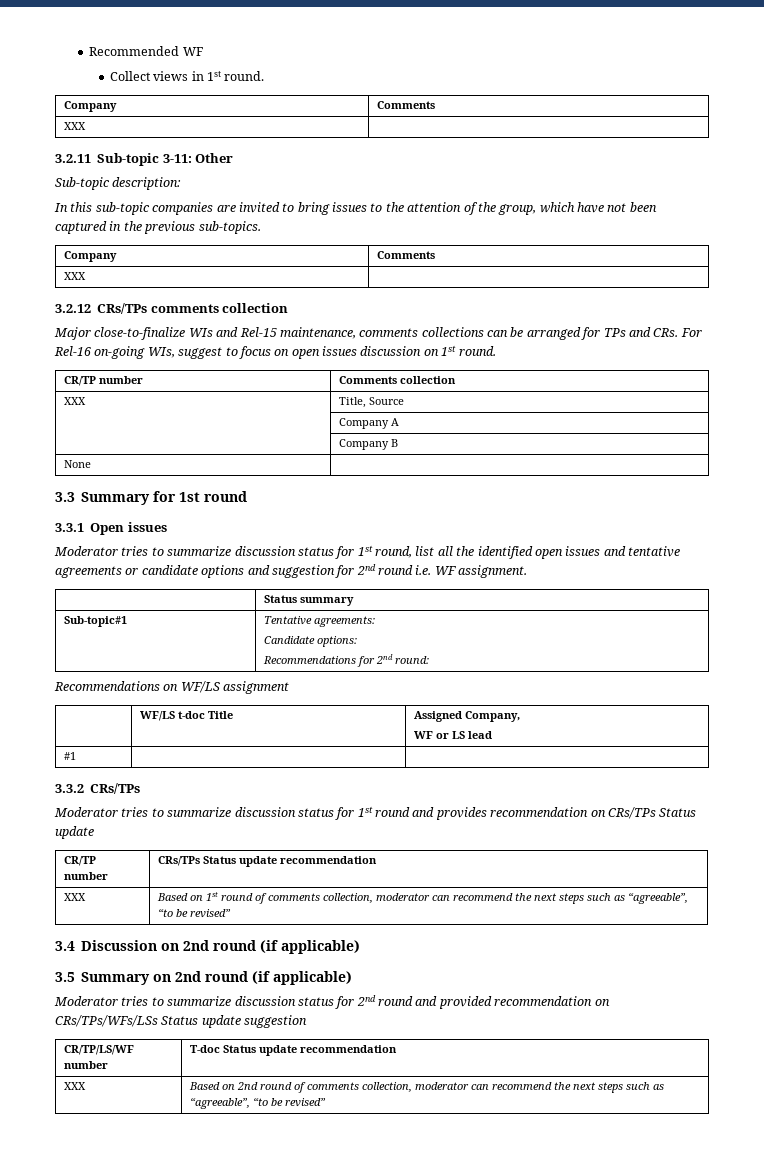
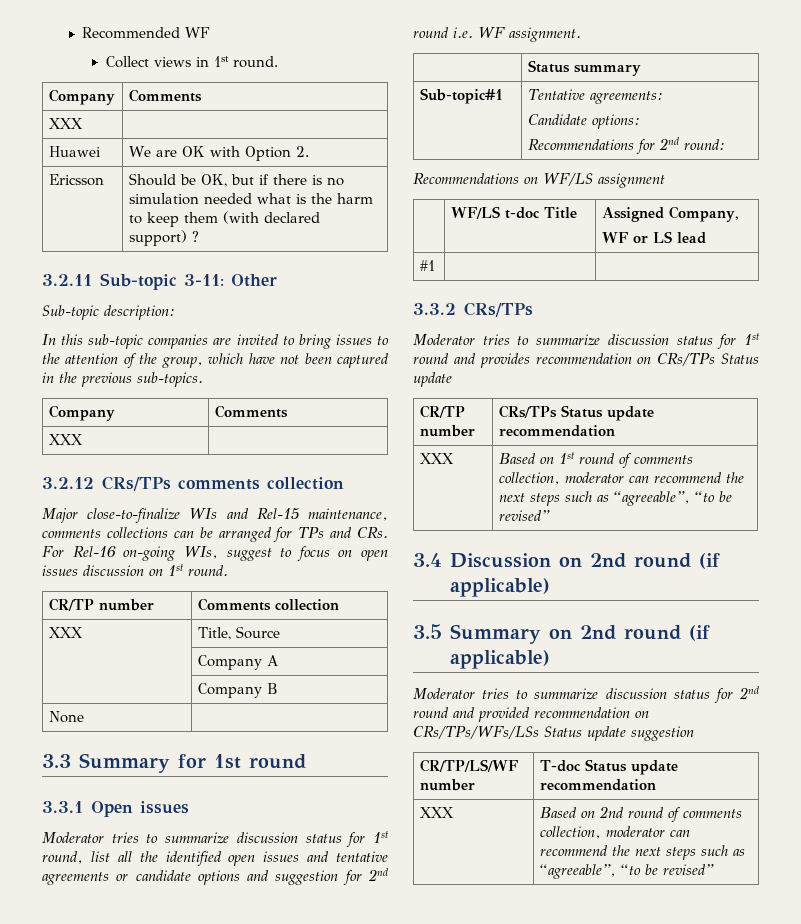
+ Huawei | We are OK with Option 2.
+ Ericsson | Should be OK, but if there is no simulation needed what is the harm to keep them (with declared support) ?

